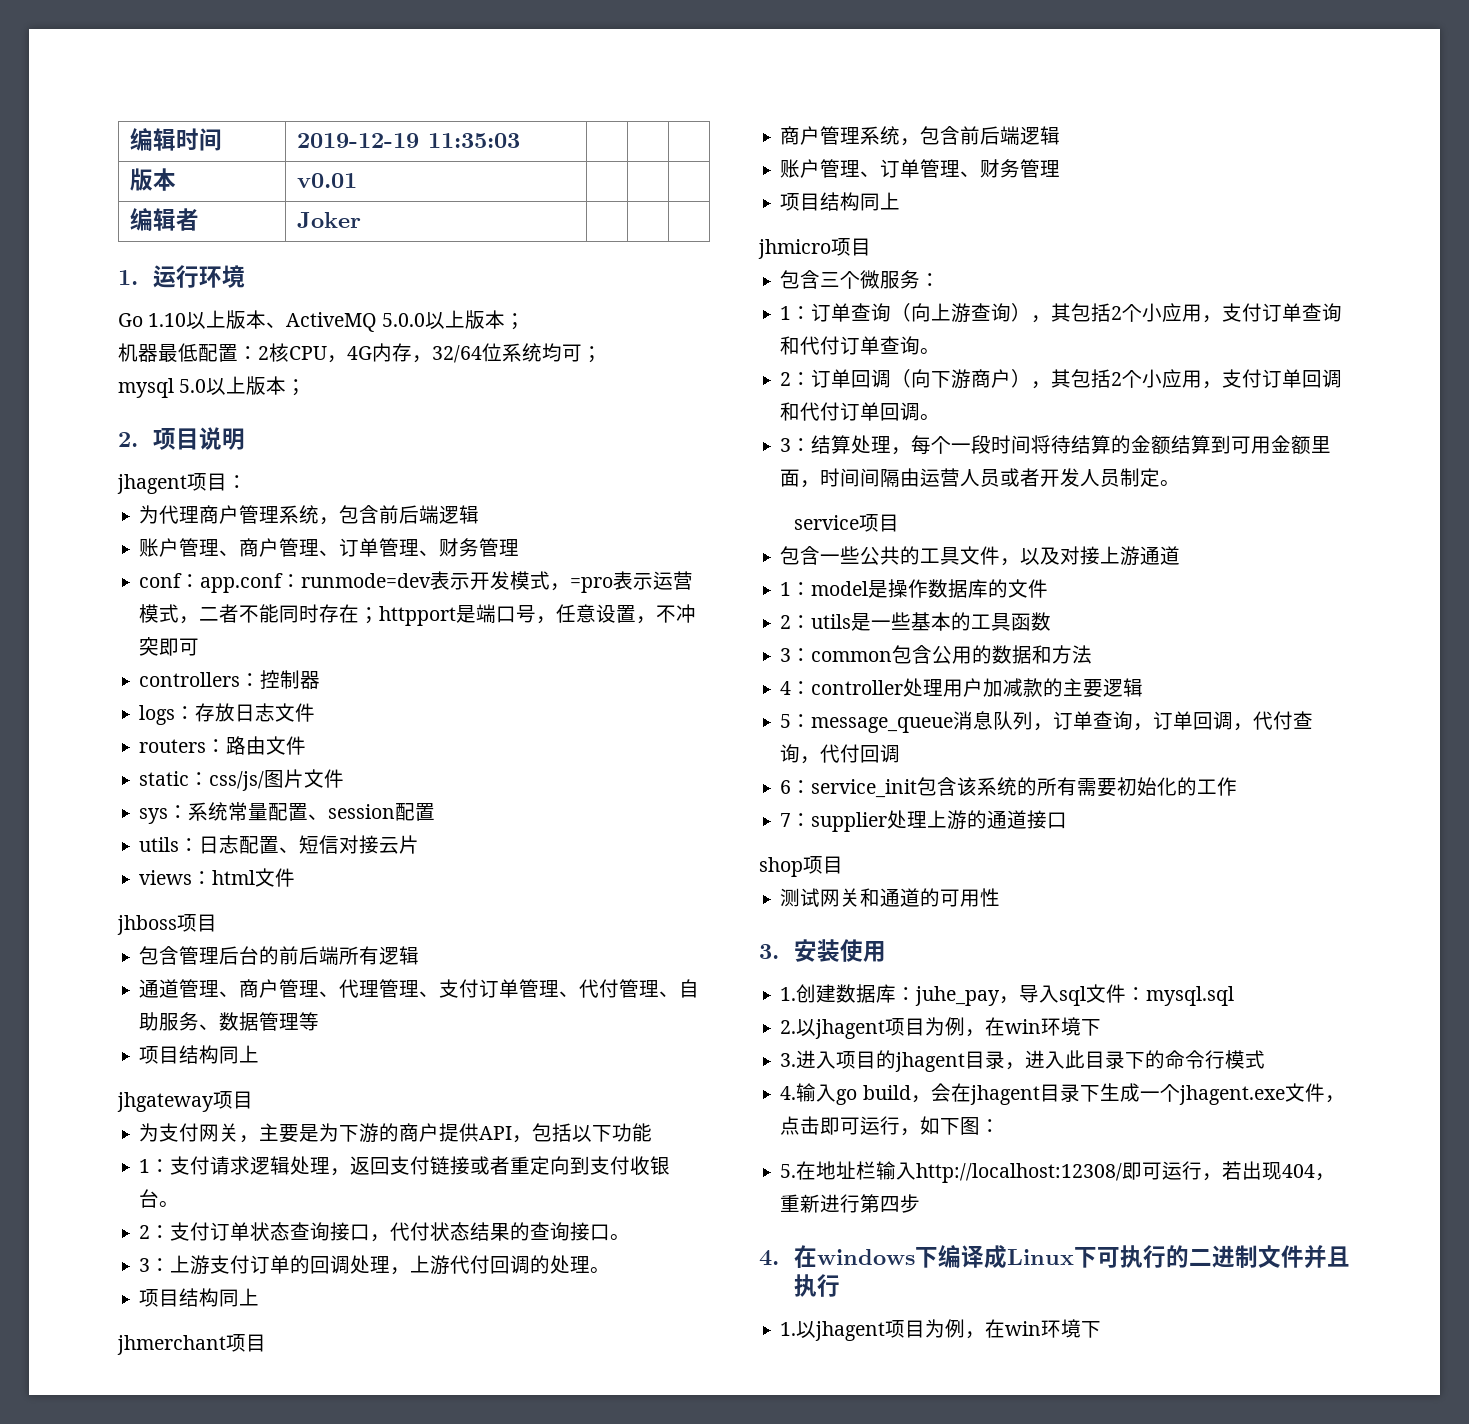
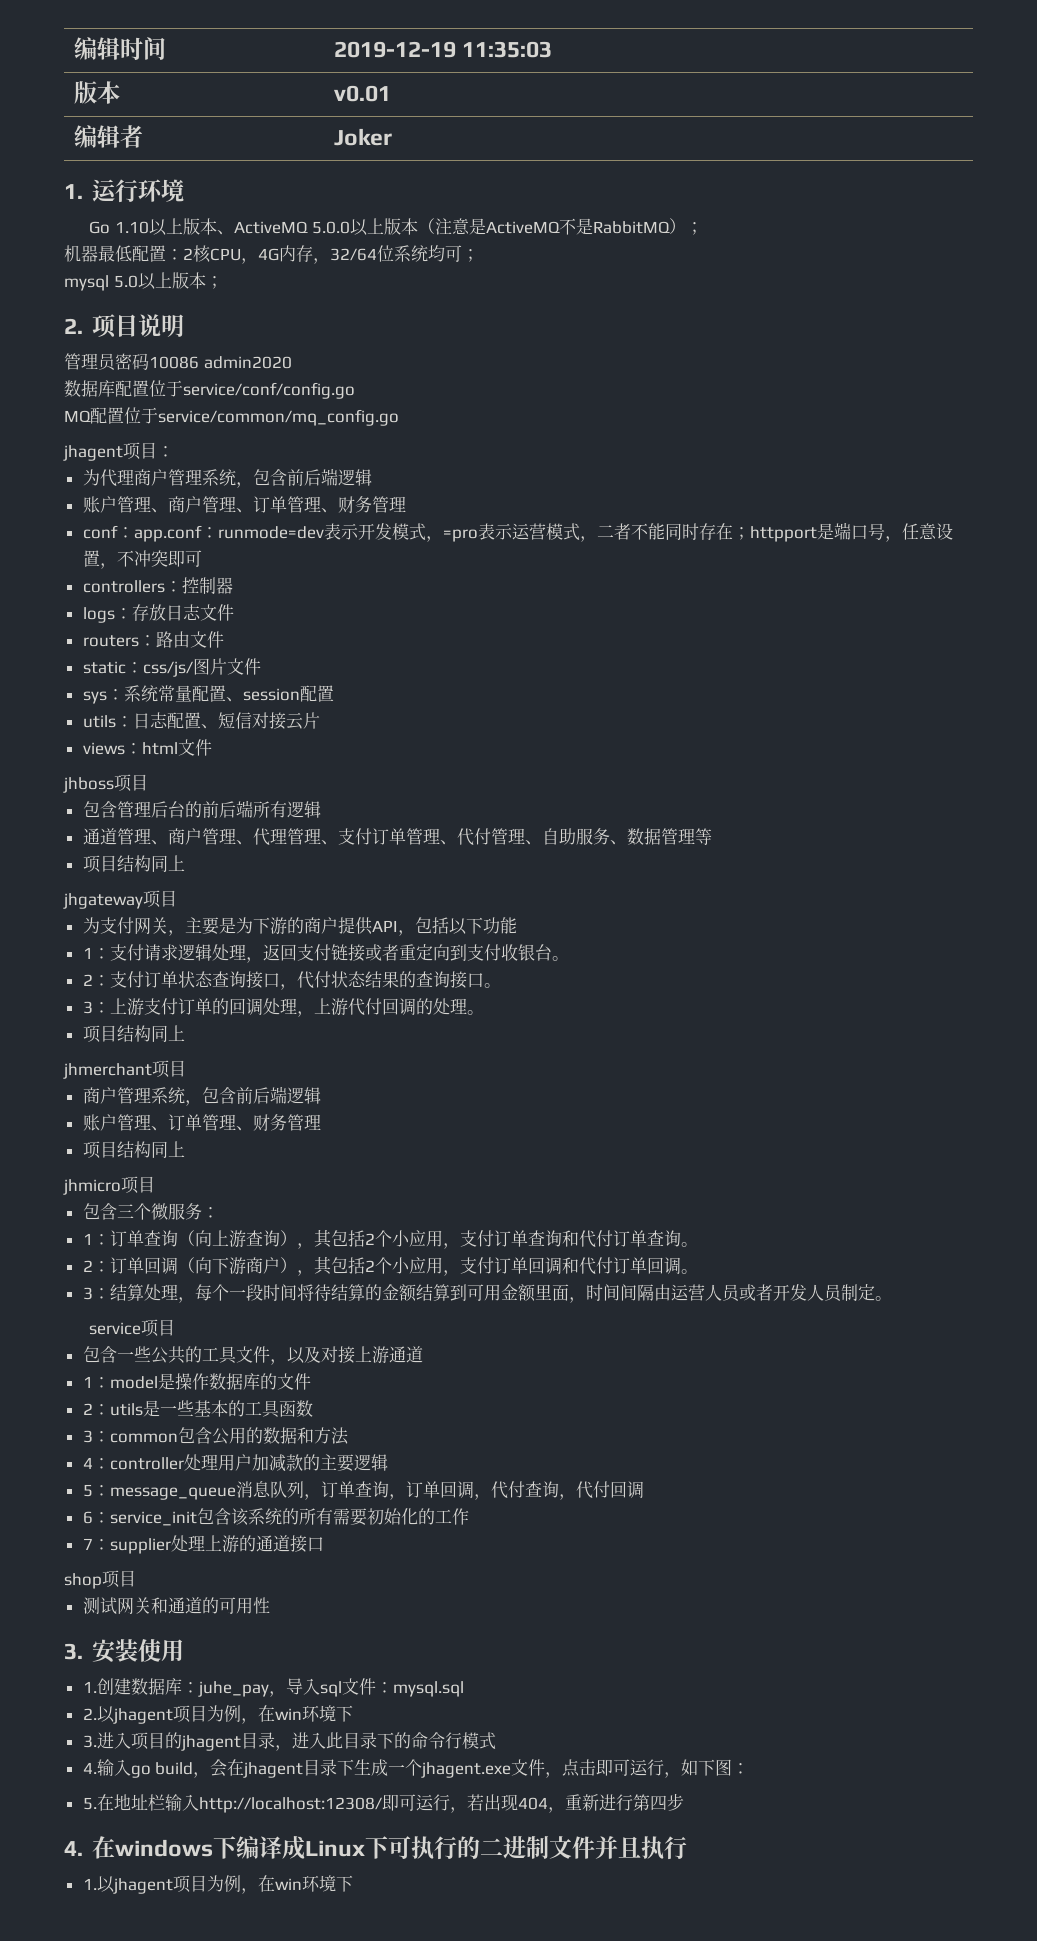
- Go 1.10以上版本、ActiveMQ 5.0.0以上版本；
+ Go 1.10以上版本、ActiveMQ 5.0.0以上版本（注意是ActiveMQ不是RabbitMQ）；
+ 管理员密码10086 admin2020
+ 数据库配置位于service/conf/config.go
+ MQ配置位于service/common/mq_config.go

